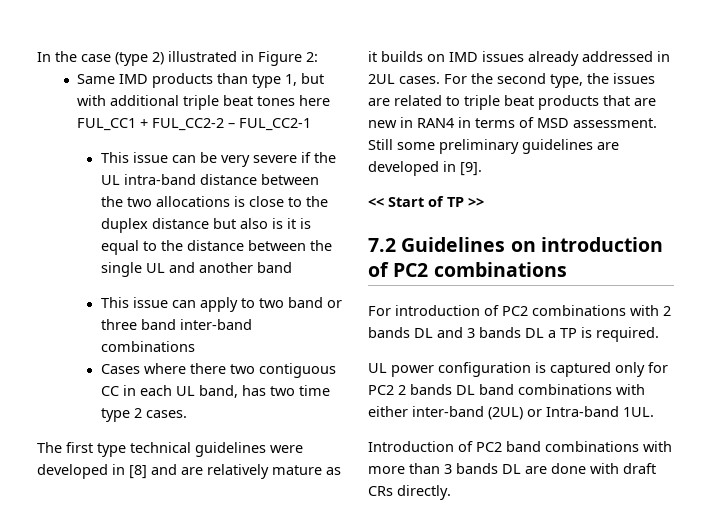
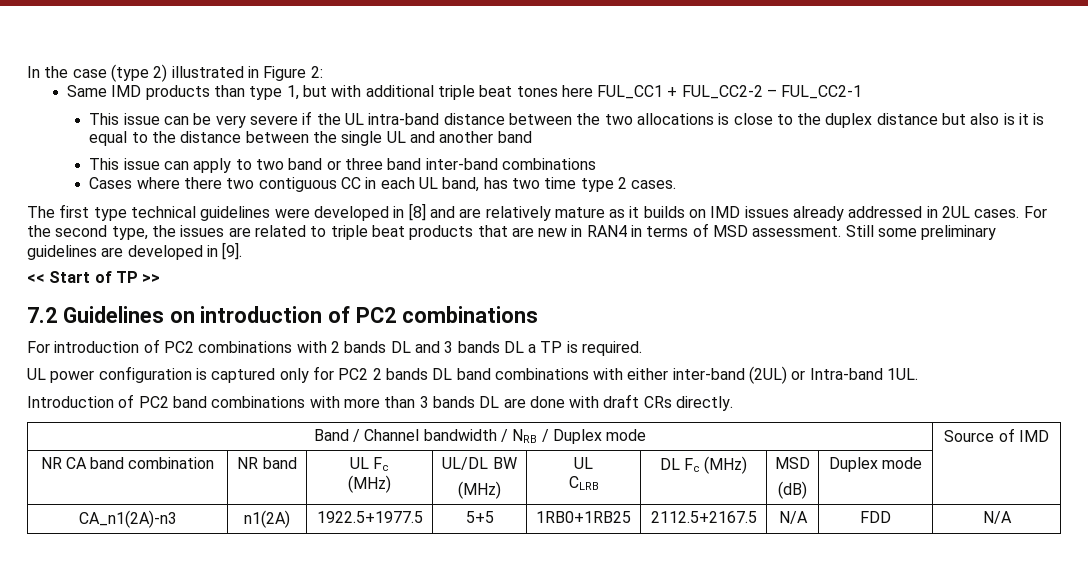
+ Band / Channel bandwidth / NRB / Duplex mode | Source of IMD
+ NR CA band combination | NR band | UL Fc
+ (MHz) | UL/DL BW
+ (MHz) | UL
+ CLRB | DL Fc (MHz) | MSD
+ (dB) | Duplex mode |
+ CA_n1(2A)-n3 | n1(2A) | 1922.5+1977.5 | 5+5 | 1RB0+1RB25 | 2112.5+2167.5 | N/A | FDD | N/A

